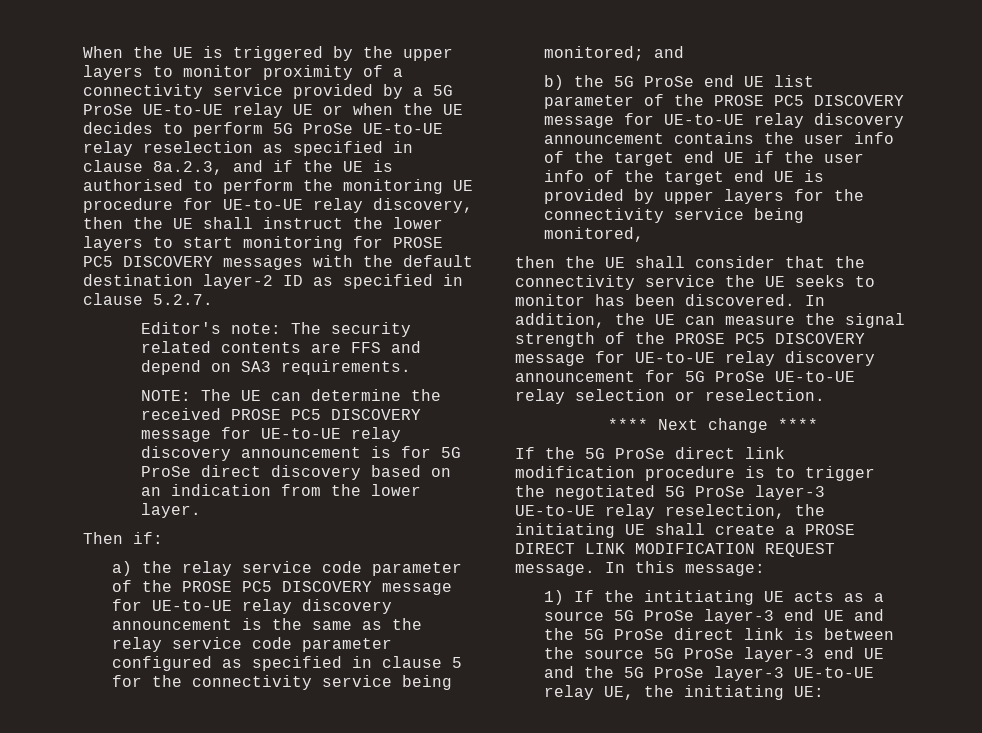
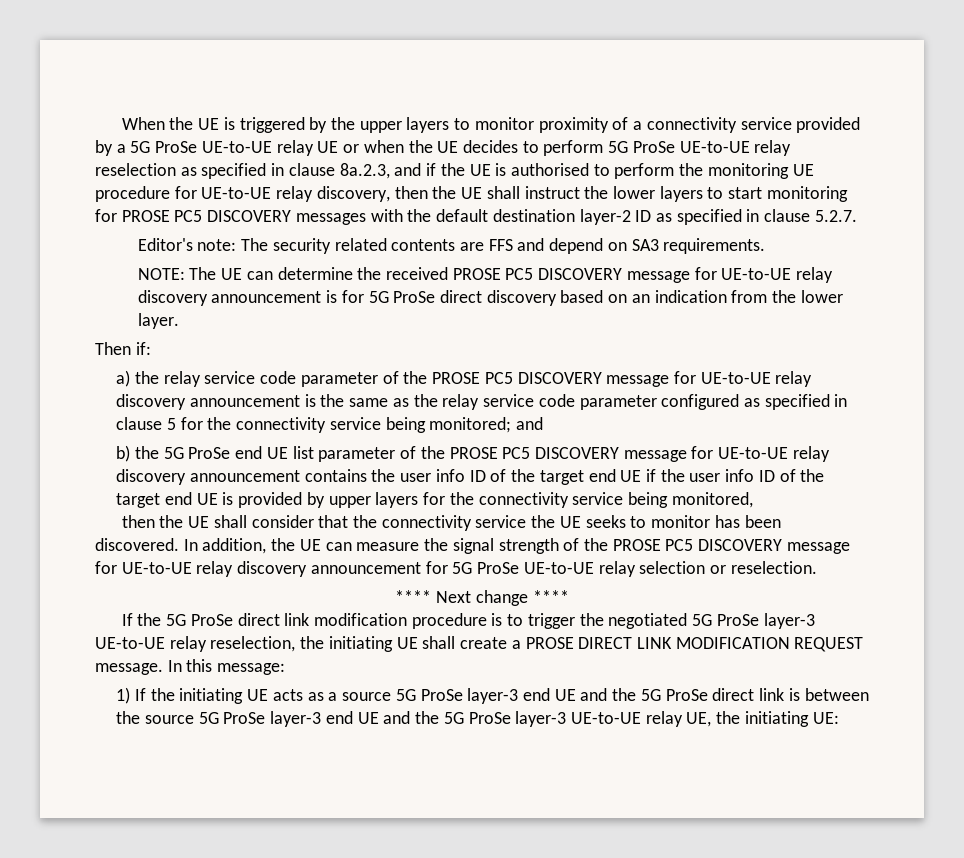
- b) the 5G ProSe end UE list parameter of the PROSE PC5 DISCOVERY message for UE-to-UE relay discovery announcement contains the user info of the target end UE if the user info of the target end UE is provided by upper layers for the connectivity service being monitored,
+ b) the 5G ProSe end UE list parameter of the PROSE PC5 DISCOVERY message for UE-to-UE relay discovery announcement contains the user info ID of the target end UE if the user info ID of the target end UE is provided by upper layers for the connectivity service being monitored,
- 1) If the intitiating UE acts as a source 5G ProSe layer-3 end UE and the 5G ProSe direct link is between the source 5G ProSe layer-3 end UE and the 5G ProSe layer-3 UE-to-UE relay UE, the initiating UE:
+ 1) If the initiating UE acts as a source 5G ProSe layer-3 end UE and the 5G ProSe direct link is between the source 5G ProSe layer-3 end UE and the 5G ProSe layer-3 UE-to-UE relay UE, the initiating UE:

